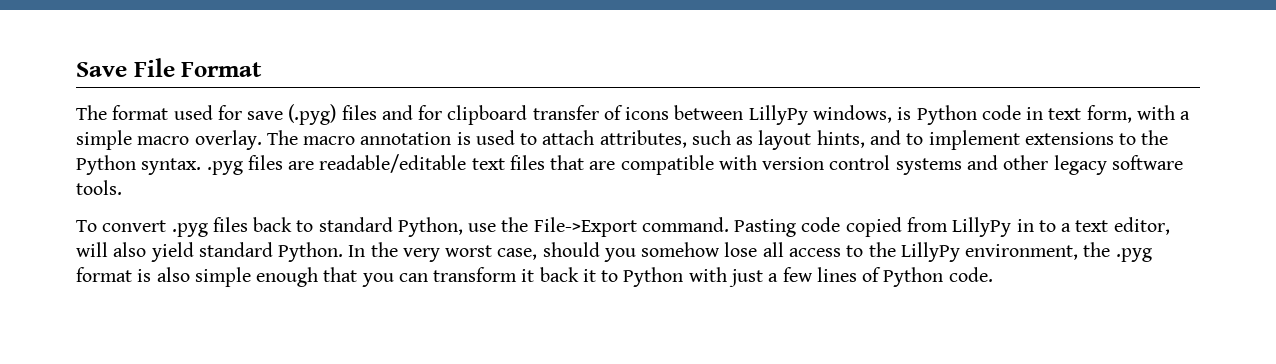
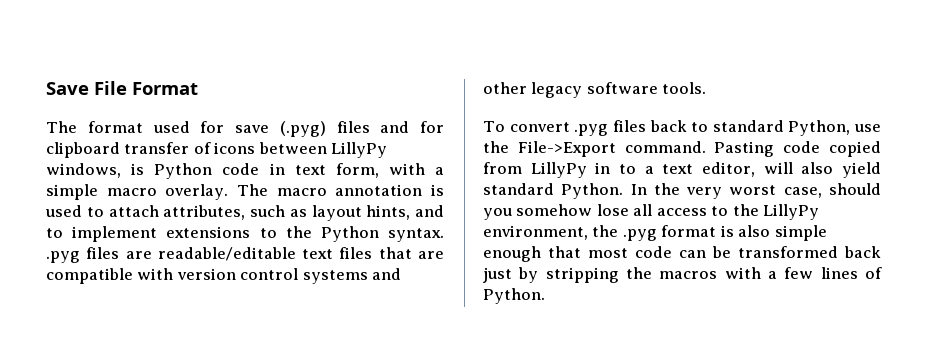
- In the very worst case, should you somehow lose all access to the LillyPy environment, the .pyg format is also simple enough that you can transform it back it to Python with just a few lines of Python code.
+ In the very worst case, should you somehow lose all access to the LillyPy environment, the .pyg format is also simple enough that most code can be transformed back just by stripping the macros with a few lines of Python.

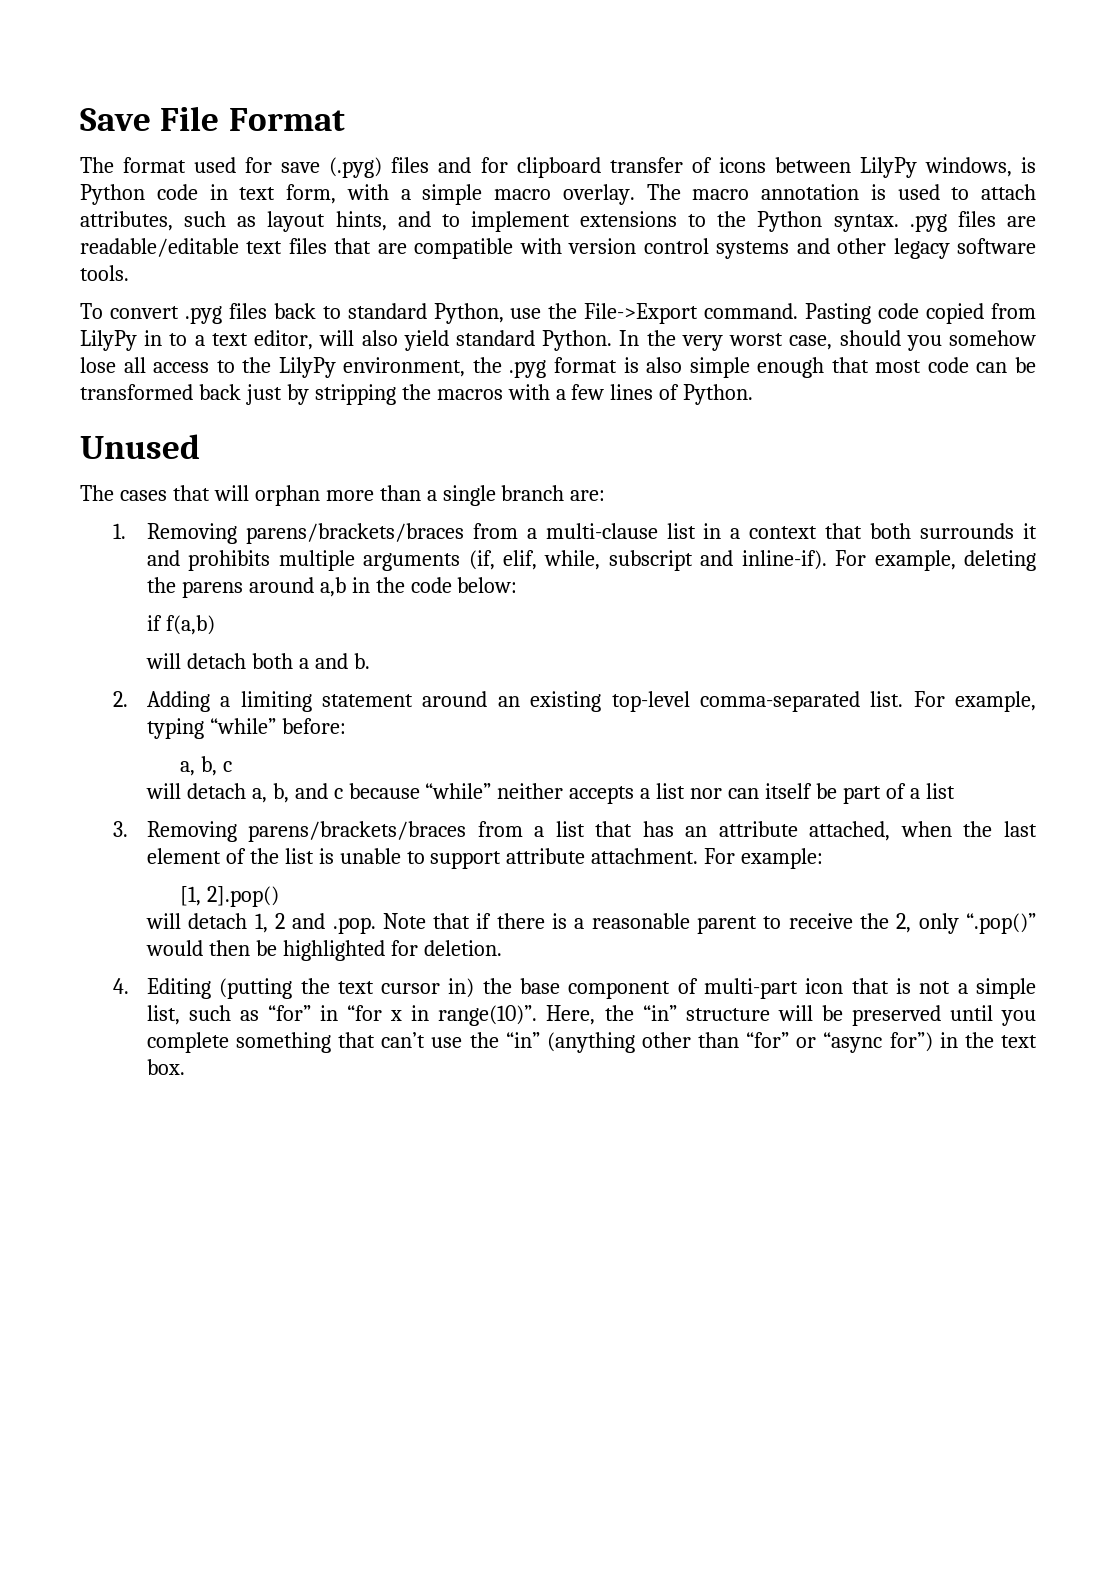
- The format used for save (.pyg) files and for clipboard transfer of icons between LillyPy windows, is Python code in text form, with a simple macro overlay.
+ The format used for save (.pyg) files and for clipboard transfer of icons between LilyPy windows, is Python code in text form, with a simple macro overlay.
- Pasting code copied from LillyPy in to a text editor, will also yield standard Python.
+ Pasting code copied from LilyPy in to a text editor, will also yield standard Python.
- In the very worst case, should you somehow lose all access to the LillyPy environment, the .pyg format is also simple enough that most code can be transformed back just by stripping the macros with a few lines of Python.
+ In the very worst case, should you somehow lose all access to the LilyPy environment, the .pyg format is also simple enough that most code can be transformed back just by stripping the macros with a few lines of Python.
+ Unused
+ The cases that will orphan more than a single branch are:
+ 1. Removing parens/brackets/braces from a multi-clause list in a context that both surrounds it and prohibits multiple arguments (if, elif, while, subscript and inline-if). For example, deleting the parens around a,b in the code below:
+ if f(a,b)
+ will detach both a and b.
+ 2. Adding a limiting statement around an existing top-level comma-separated list. For example, typing “while” before:
+ a, b, c
+ will detach a, b, and c because “while” neither accepts a list nor can itself be part of a list
+ 3. Removing parens/brackets/braces from a list that has an attribute attached, when the last element of the list is unable to support attribute attachment. For example:
+ [1, 2].pop()
+ will detach 1, 2 and .pop. Note that if there is a reasonable parent to receive the 2, only “.pop()” would then be highlighted for deletion.
+ 4. Editing (putting the text cursor in) the base component of multi-part icon that is not a simple list, such as “for” in “for x in range(10)”. Here, the “in” structure will be preserved until you complete something that can’t use the “in” (anything other than “for” or “async for”) in the text box.

